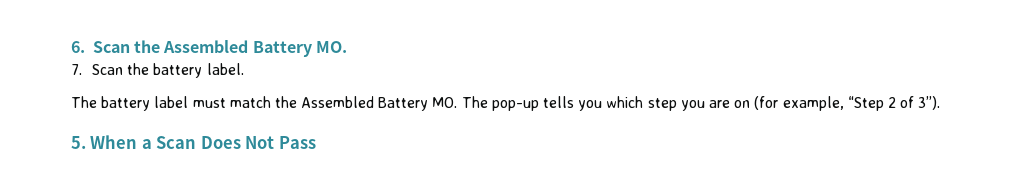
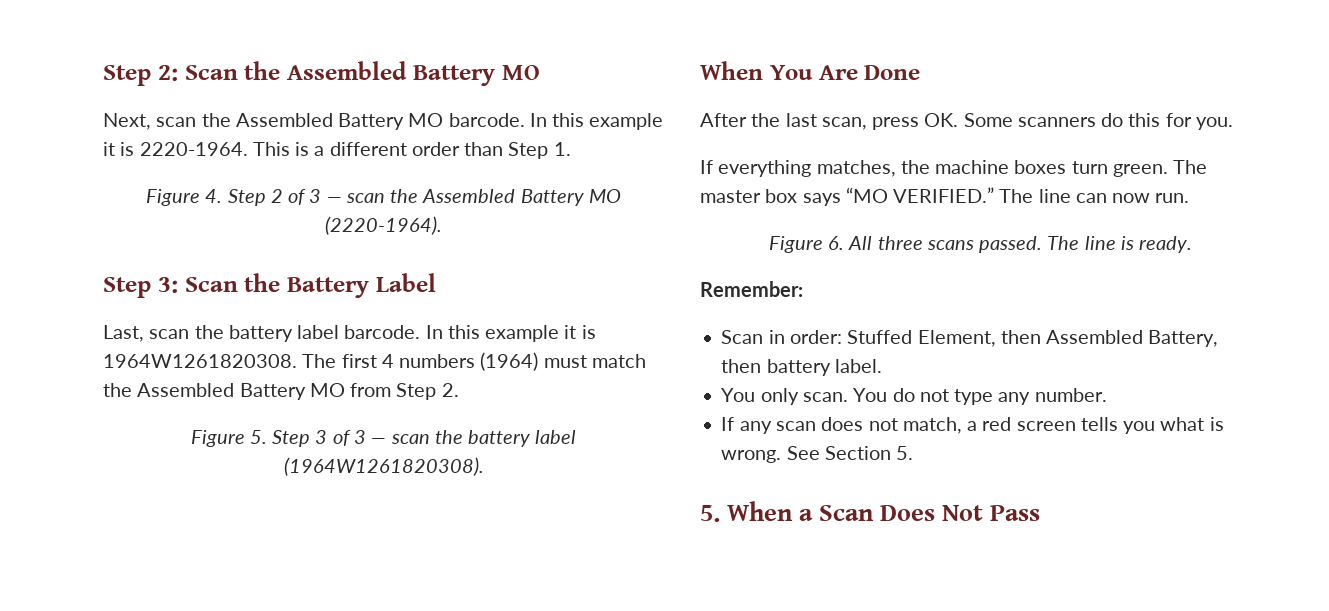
- 6. Scan the Assembled Battery MO.
- 7. Scan the battery label.
- The battery label must match the Assembled Battery MO. The pop-up tells you which step you are on (for example, “Step 2 of 3”).
+ Step 2: Scan the Assembled Battery MO
+ Next, scan the Assembled Battery MO barcode. In this example it is 2220-1964. This is a different order than Step 1.
+ Figure 4. Step 2 of 3 — scan the Assembled Battery MO (2220-1964).
+ Step 3: Scan the Battery Label
+ Last, scan the battery label barcode. In this example it is 1964W1261820308. The first 4 numbers (1964) must match the Assembled Battery MO from Step 2.
+ Figure 5. Step 3 of 3 — scan the battery label (1964W1261820308).
+ When You Are Done
+ After the last scan, press OK. Some scanners do this for you.
+ If everything matches, the machine boxes turn green. The master box says “MO VERIFIED.” The line can now run.
+ Figure 6. All three scans passed. The line is ready.
+ Remember:
+ Scan in order: Stuffed Element, then Assembled Battery, then battery label.
+ You only scan. You do not type any number.
+ If any scan does not match, a red screen tells you what is wrong. See Section 5.

